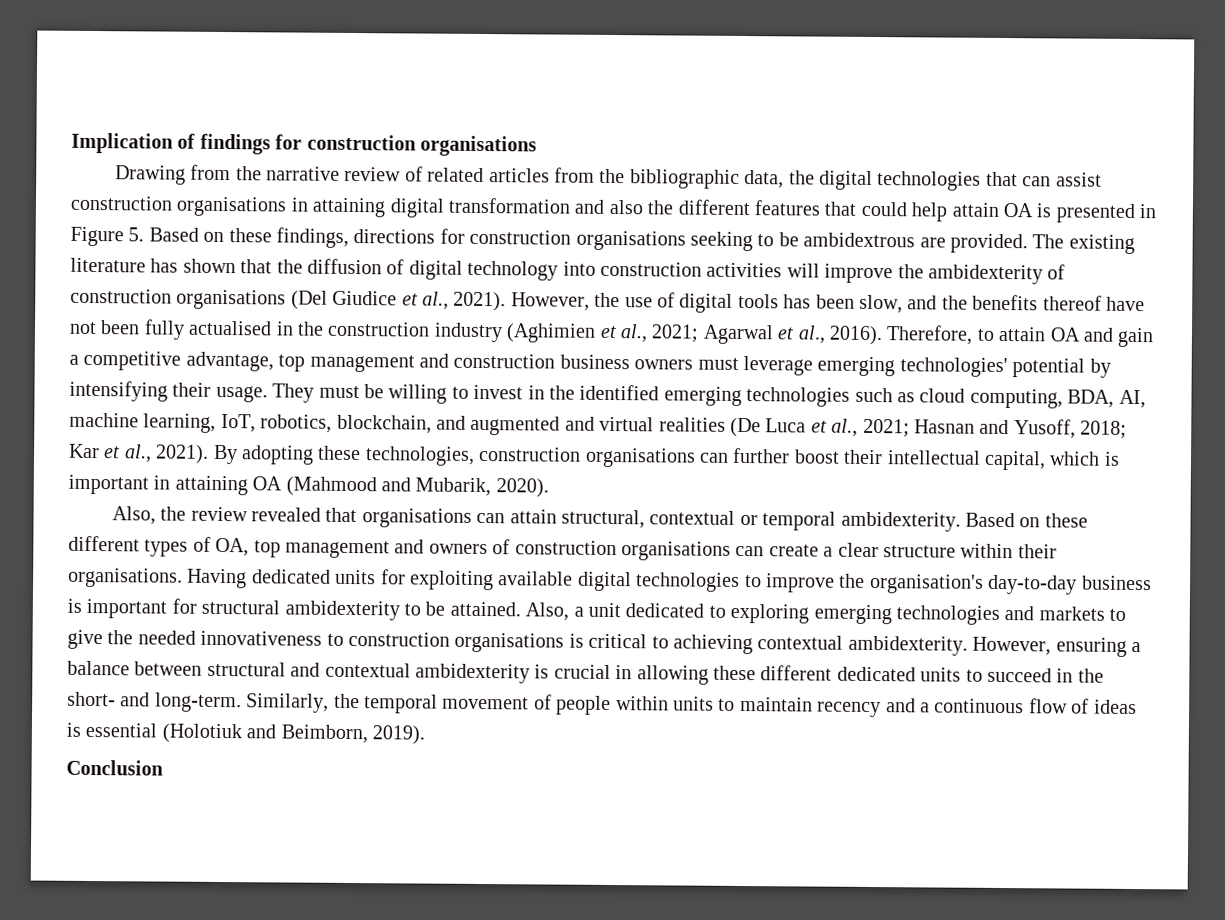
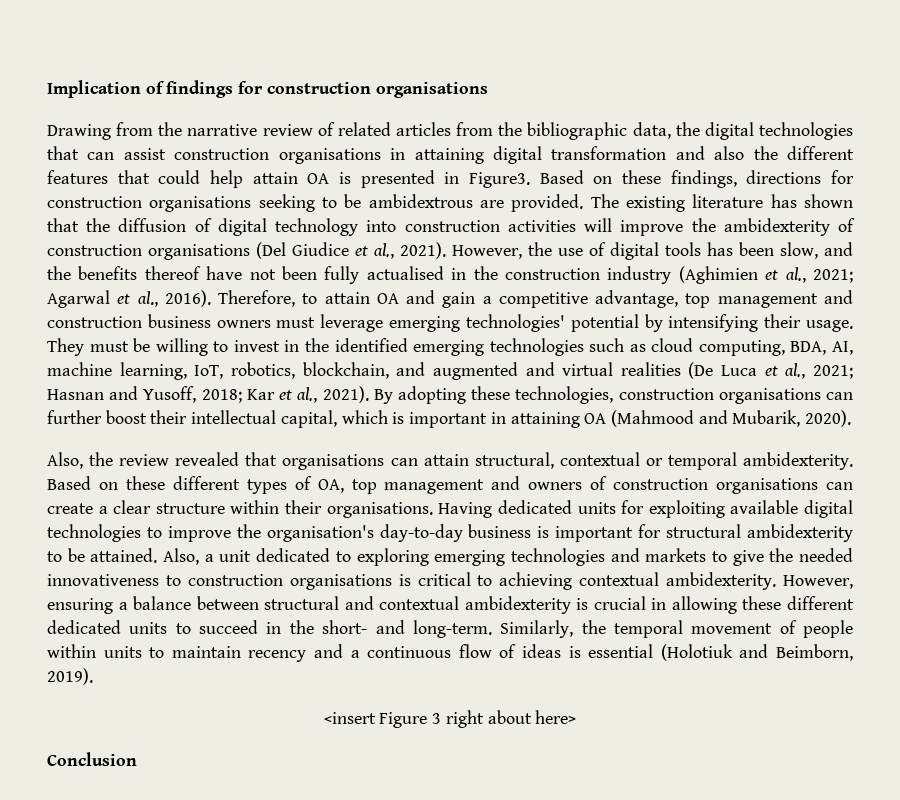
- Drawing from the narrative review of related articles from the bibliographic data, the digital technologies that can assist construction organisations in attaining digital transformation and also the different features that could help attain OA is presented in Figure 5. Based on these findings, directions for construction organisations seeking to be ambidextrous are provided.
+ Drawing from the narrative review of related articles from the bibliographic data, the digital technologies that can assist construction organisations in attaining digital transformation and also the different features that could help attain OA is presented in Figure3. Based on these findings, directions for construction organisations seeking to be ambidextrous are provided.
+ <insert Figure 3 right about here>

